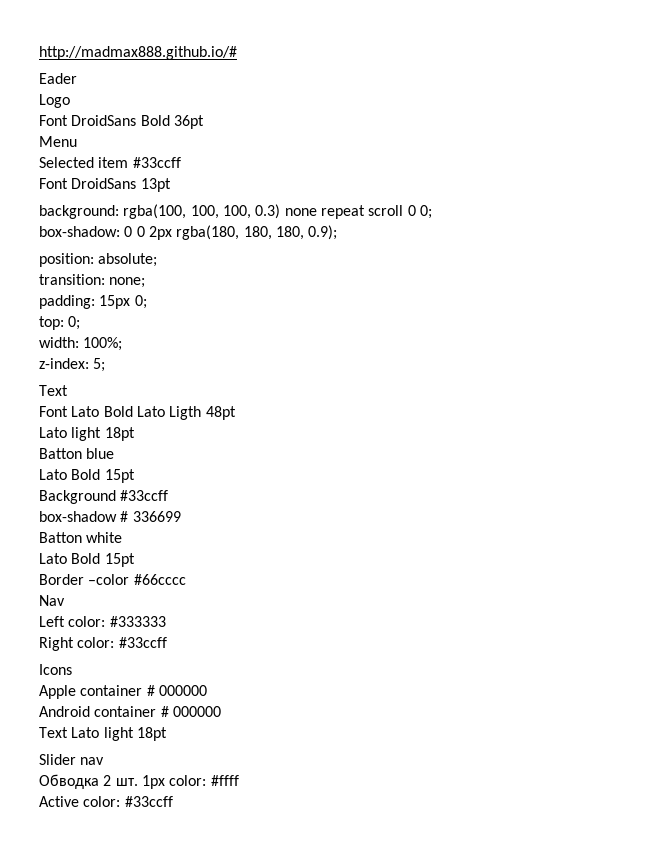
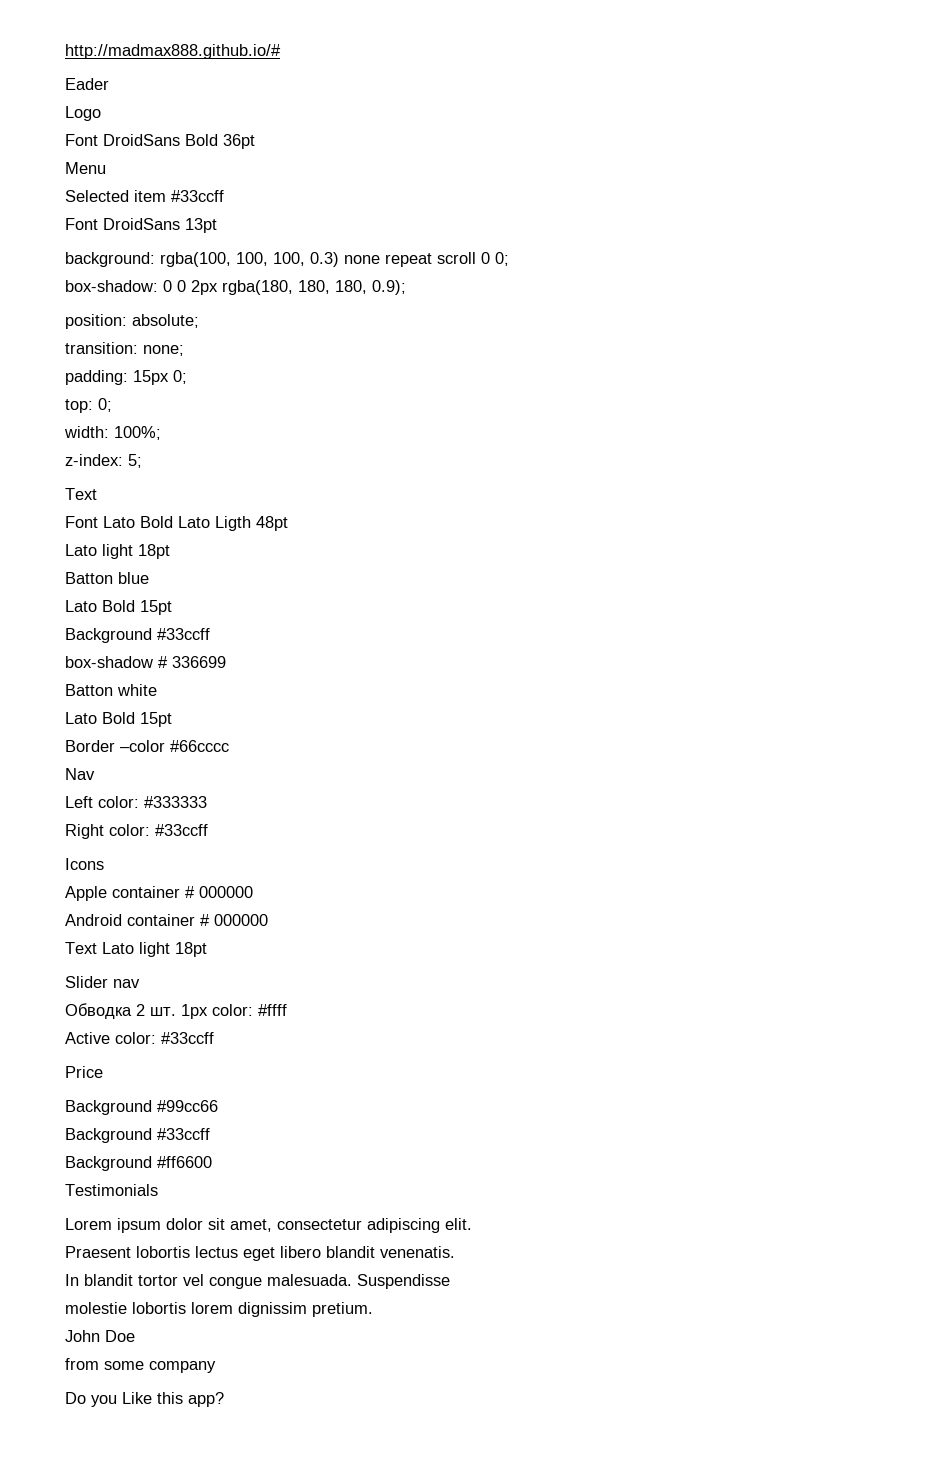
+ Price
+ Background #99cc66
+ Background #33ccff
+ Background #ff6600
+ Testimonials
+ Lorem ipsum dolor sit amet, consectetur adipiscing elit.
+ Praesent lobortis lectus eget libero blandit venenatis.
+ In blandit tortor vel congue malesuada. Suspendisse
+ molestie lobortis lorem dignissim pretium.
+ John Doe
+ from some company
+ Do you Like this app?

